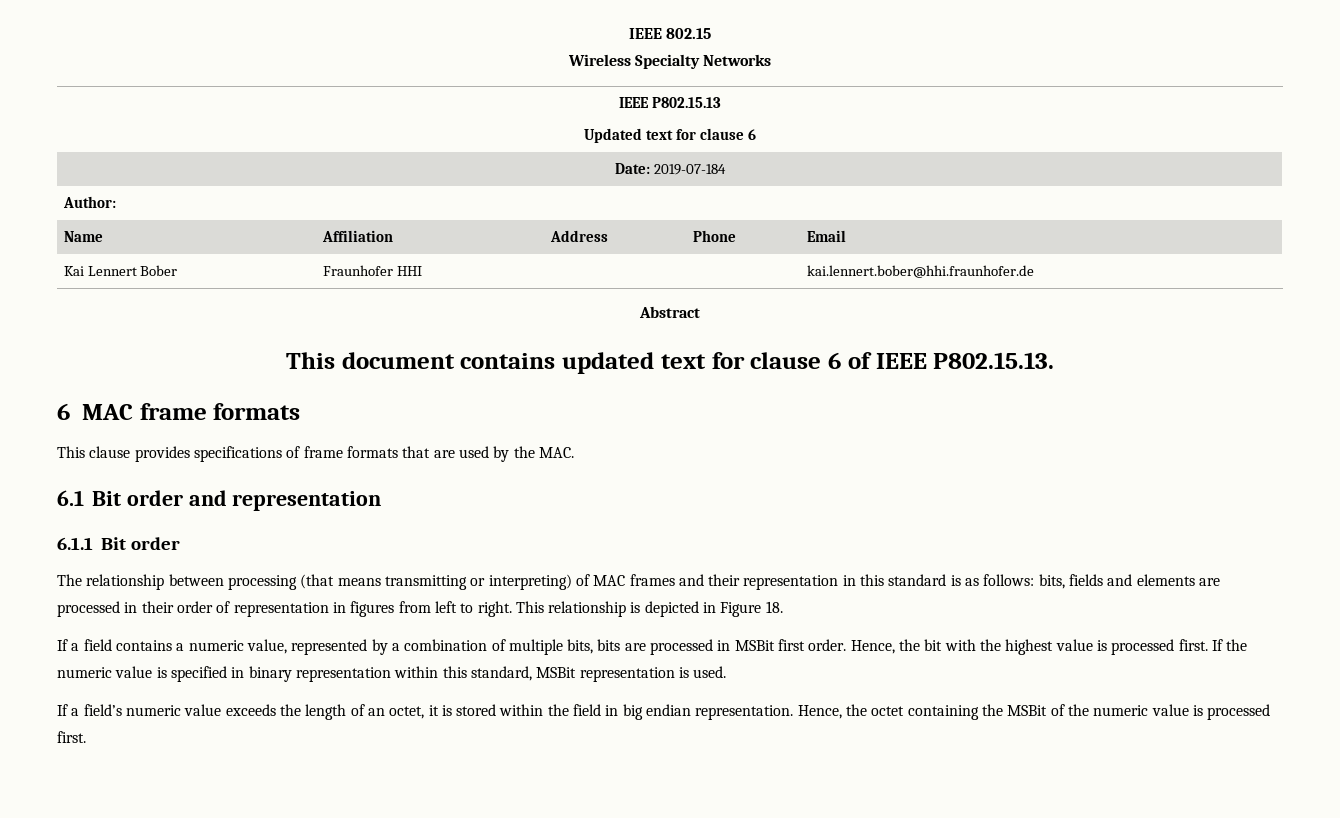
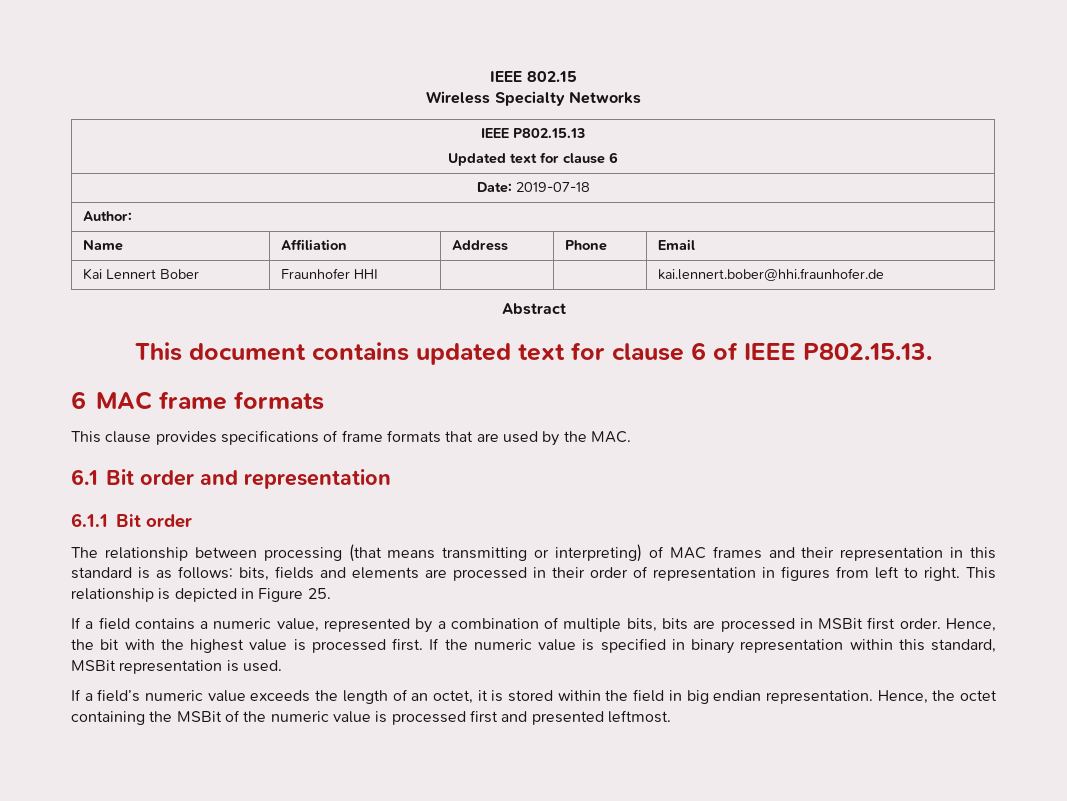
- Date: 2019-07-184
+ Date: 2019-07-18
- This relationship is depicted in Figure 18.
+ This relationship is depicted in Figure 25.
- Hence, the octet containing the MSBit of the numeric value is processed first.
+ Hence, the octet containing the MSBit of the numeric value is processed first and presented leftmost.

